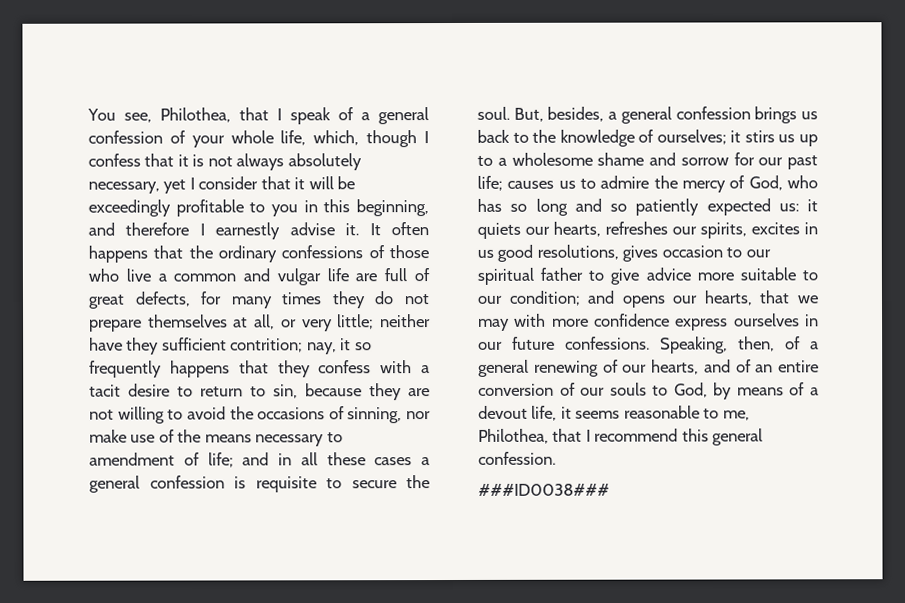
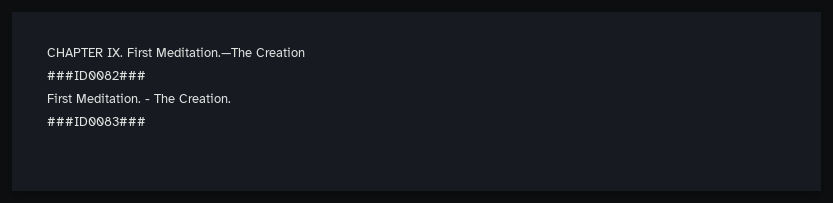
- You see, Philothea, that I speak of a general confession of your whole life, which, though I confess that it is not always absolutely necessary, yet I consider that it will be exceedingly profitable to you in this beginning, and therefore I earnestly advise it. It often happens that the ordinary confessions of those who live a common and vulgar life are full of great defects, for many times they do not prepare themselves at all, or very little; neither have they sufficient contrition; nay, it so frequently happens that they confess with a tacit desire to return to sin, because they are not willing to avoid the occasions of sinning, nor make use of the means necessary to amendment of life; and in all these cases a general confession is requisite to secure the soul. But, besides, a general confession brings us back to the knowledge of ourselves; it stirs us up to a wholesome shame and sorrow for our past life; causes us to admire the mercy of God, who has so long and so patiently expected us: it quiets our hearts, refreshes our spirits, excites in us good resolutions, gives occasion to our spiritual father to give advice more suitable to our condition; and opens our hearts, that we may with more confidence express ourselves in our future confessions. Speaking, then, of a general renewing of our hearts, and of an entire conversion of our souls to God, by means of a devout life, it seems reasonable to me, Philothea, that I recommend this general confession.
- ###ID0038###
+ CHAPTER IX. First Meditation.—The Creation
+ ###ID0082###
+ First Meditation. - The Creation.
+ ###ID0083###

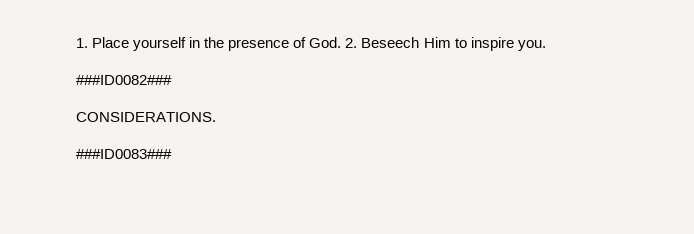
- CHAPTER IX. First Meditation.—The Creation
+ 1. Place yourself in the presence of God. 2. Beseech Him to inspire you.
  ###ID0082###
- First Meditation. - The Creation.
+ CONSIDERATIONS.

